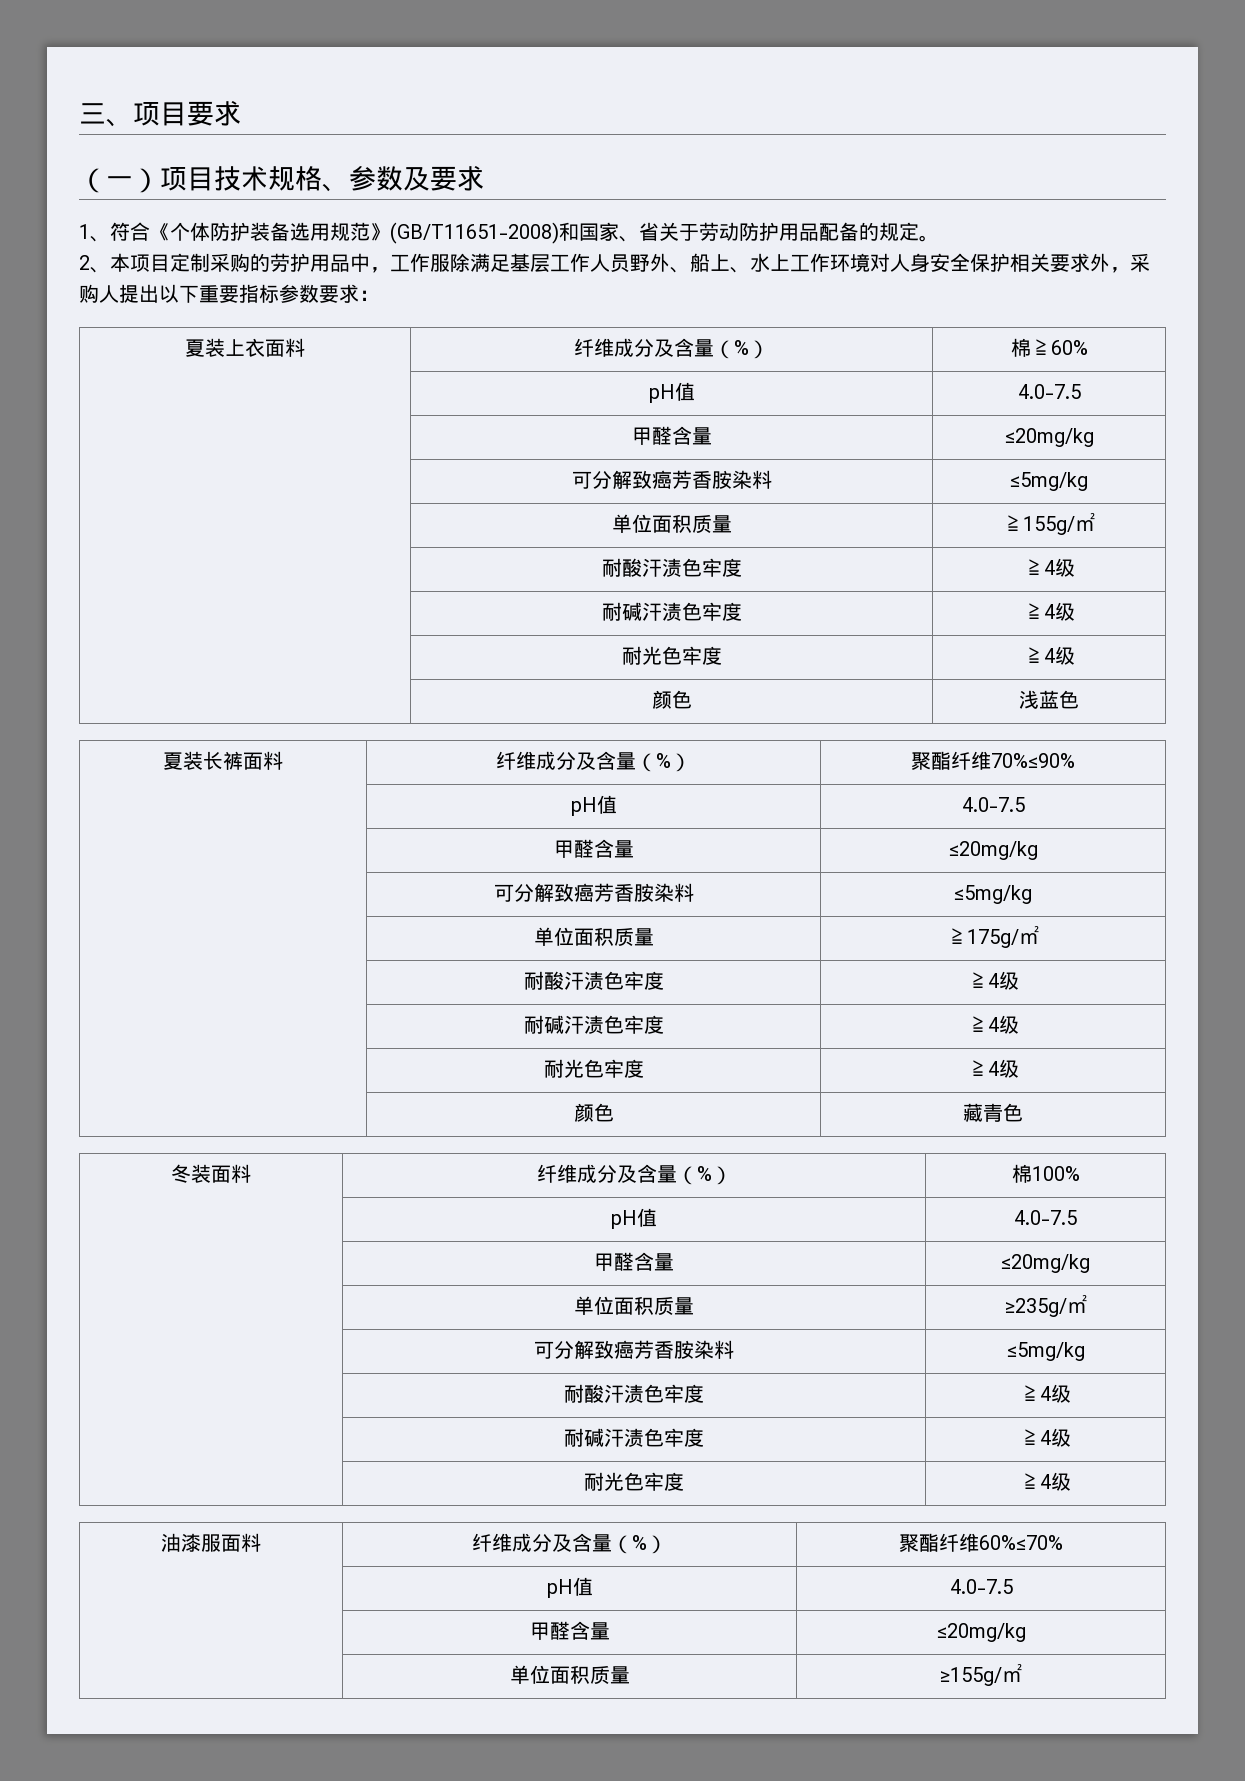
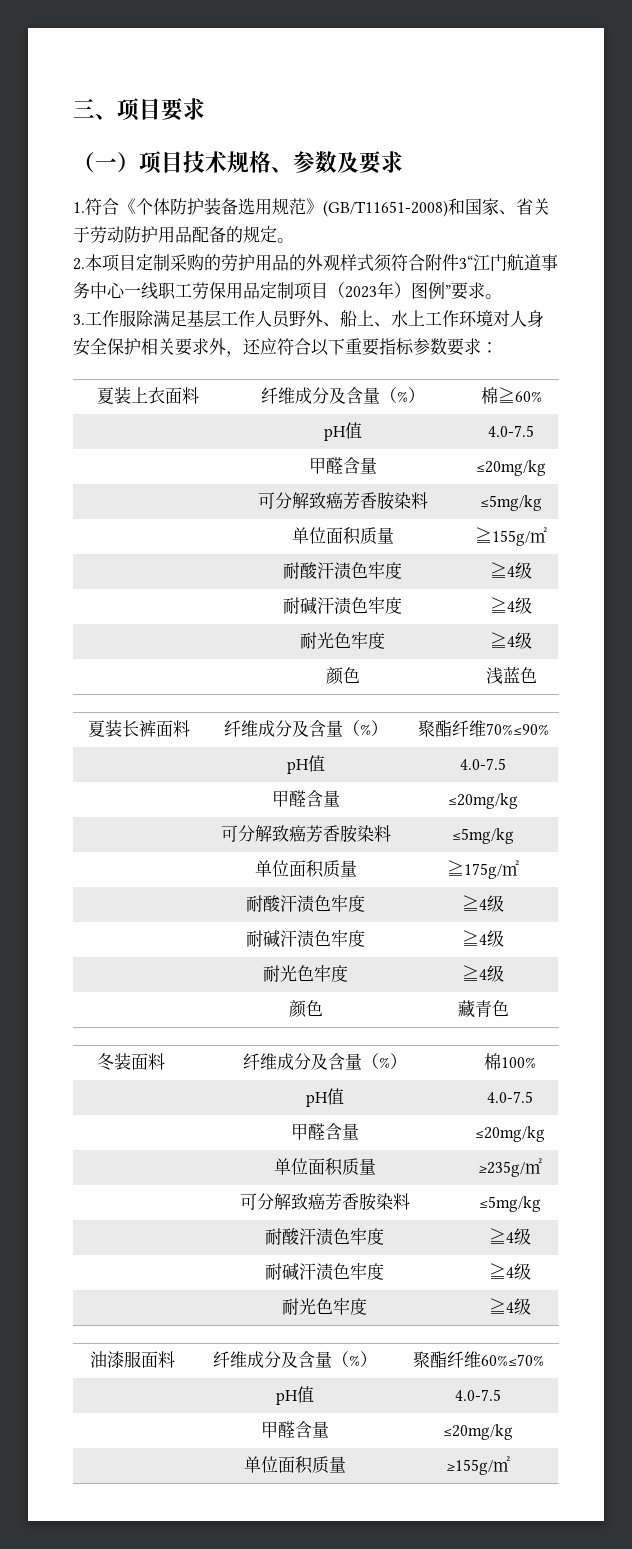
- 1、符合《个体防护装备选用规范》(GB/T11651-2008)和国家、省关于劳动防护用品配备的规定。
+ 1.符合《个体防护装备选用规范》(GB/T11651-2008)和国家、省关于劳动防护用品配备的规定。
- 2、本项目定制采购的劳护用品中，工作服除满足基层工作人员野外、船上、水上工作环境对人身安全保护相关要求外，采购人提出以下重要指标参数要求：
+ 2.本项目定制采购的劳护用品的外观样式须符合附件3“江门航道事务中心一线职工劳保用品定制项目（2023年）图例”要求。
+ 3.工作服除满足基层工作人员野外、船上、水上工作环境对人身安全保护相关要求外，还应符合以下重要指标参数要求：

